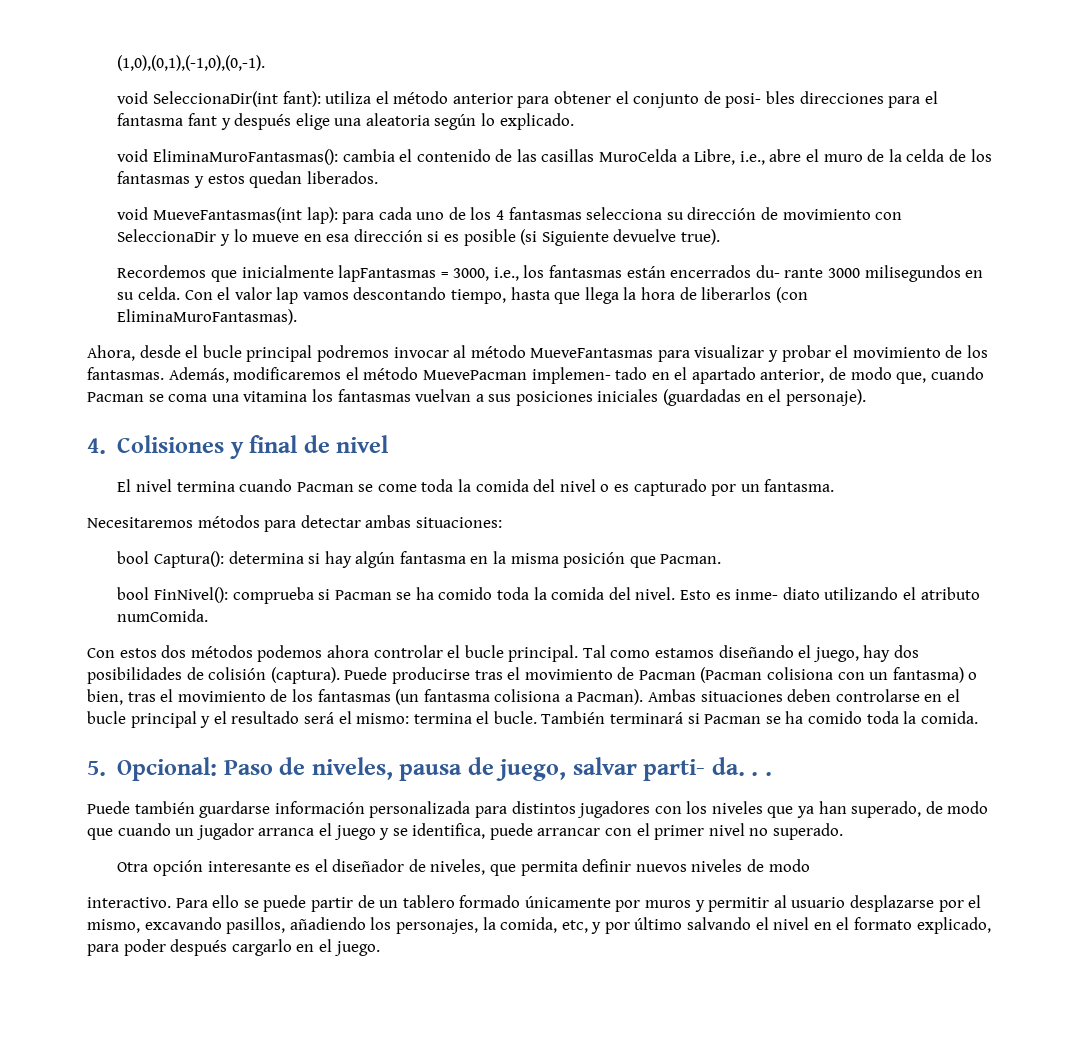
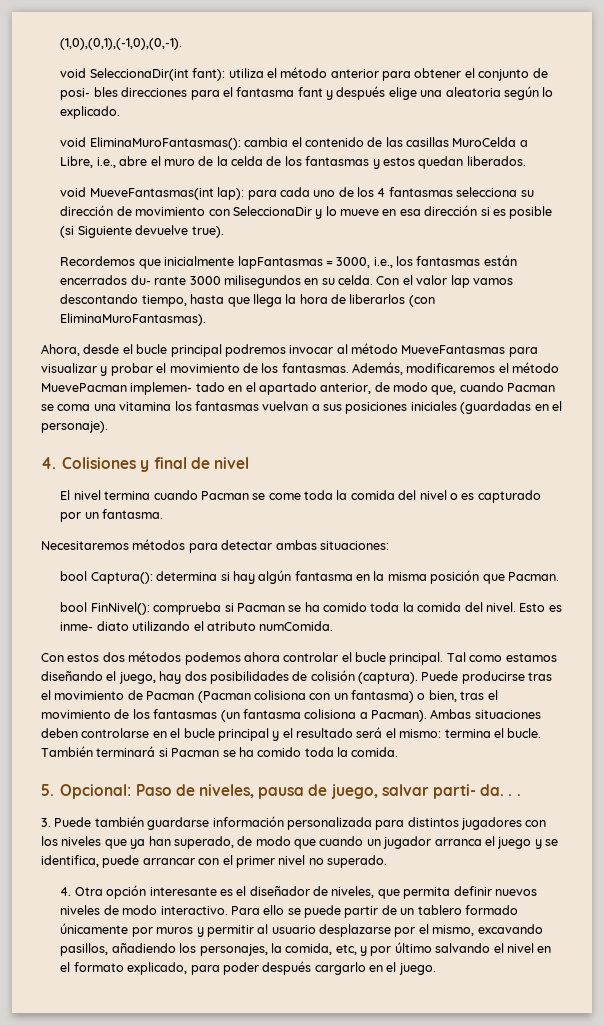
- Puede también guardarse información personalizada para distintos jugadores con los niveles que ya han superado, de modo que cuando un jugador arranca el juego y se identifica, puede arrancar con el primer nivel no superado.
+ 3. Puede también guardarse información personalizada para distintos jugadores con los niveles que ya han superado, de modo que cuando un jugador arranca el juego y se identifica, puede arrancar con el primer nivel no superado.
- Otra opción interesante es el diseñador de niveles, que permita definir nuevos niveles de modo
- interactivo.
+ 4. Otra opción interesante es el diseñador de niveles, que permita definir nuevos niveles de modo interactivo.

